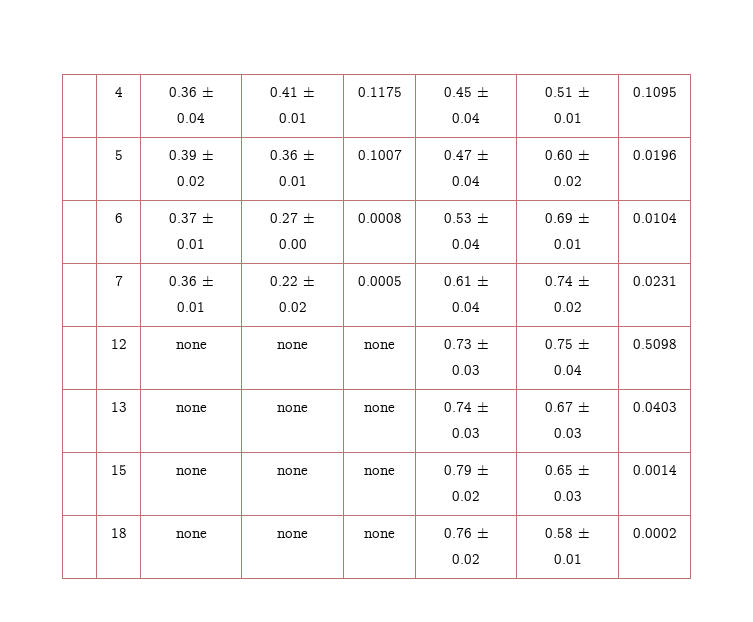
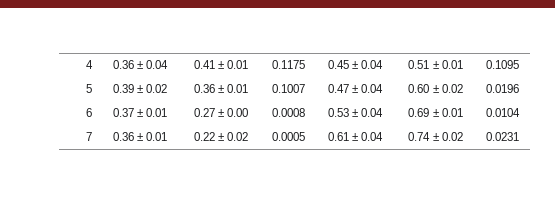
- | 12 | none | none | none | 0.73 ± 0.03 | 0.75 ± 0.04 | 0.5098
- | 13 | none | none | none | 0.74 ± 0.03 | 0.67 ± 0.03 | 0.0403
- | 15 | none | none | none | 0.79 ± 0.02 | 0.65 ± 0.03 | 0.0014
- | 18 | none | none | none | 0.76 ± 0.02 | 0.58 ± 0.01 | 0.0002

